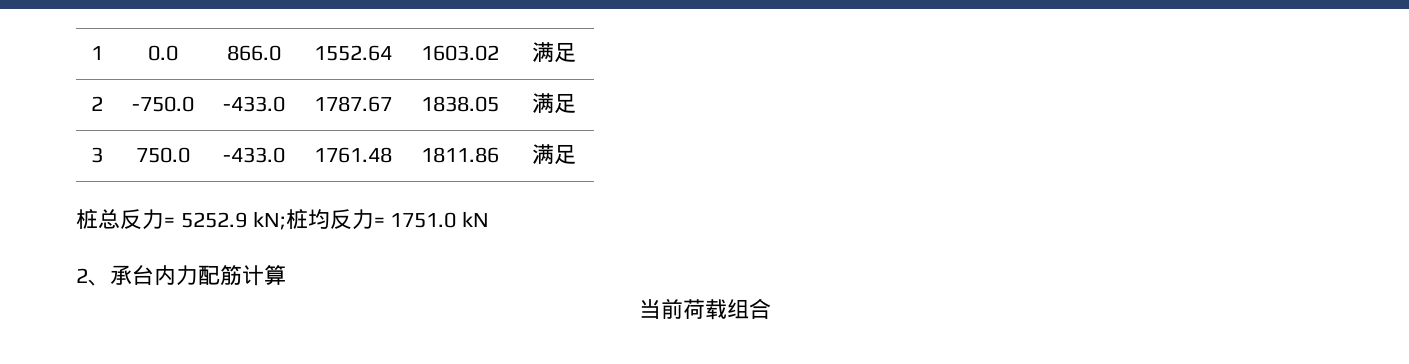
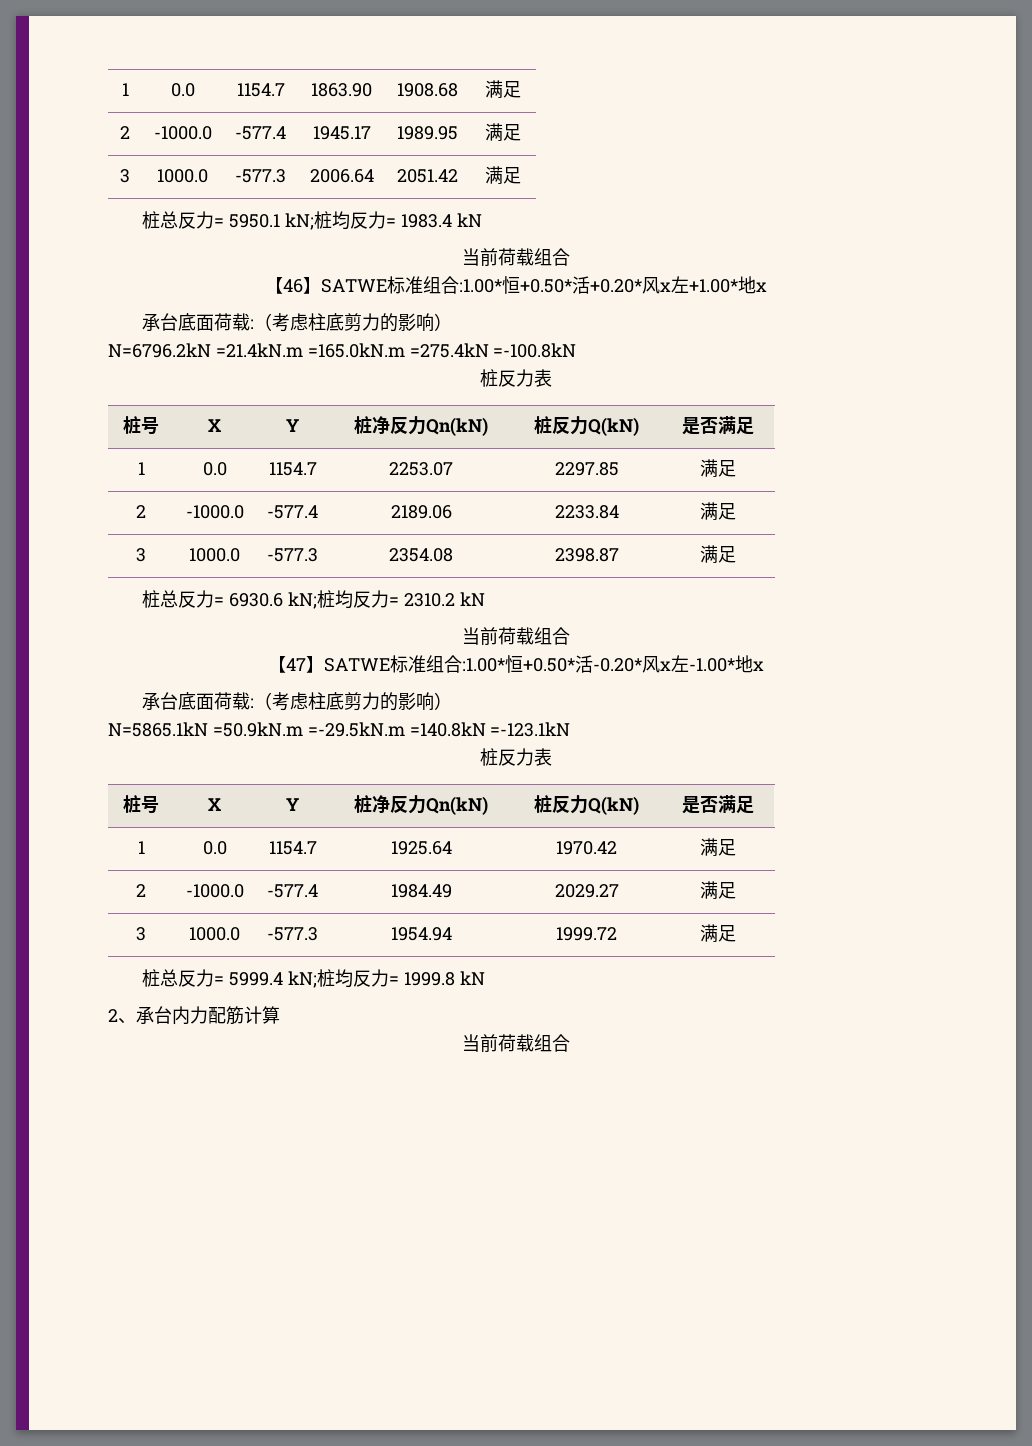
- 1 | 0.0 | 866.0 | 1552.64 | 1603.02 | 满足
- 2 | -750.0 | -433.0 | 1787.67 | 1838.05 | 满足
- 3 | 750.0 | -433.0 | 1761.48 | 1811.86 | 满足
- 桩总反力= 5252.9 kN;桩均反力= 1751.0 kN
+ 1 | 0.0 | 1154.7 | 1863.90 | 1908.68 | 满足
+ 2 | -1000.0 | -577.4 | 1945.17 | 1989.95 | 满足
+ 3 | 1000.0 | -577.3 | 2006.64 | 2051.42 | 满足
+ 桩总反力= 5950.1 kN;桩均反力= 1983.4 kN
+ 当前荷载组合
+ 【46】SATWE标准组合:1.00*恒+0.50*活+0.20*风x左+1.00*地x
+ 承台底面荷载:（考虑柱底剪力的影响）
+ N=6796.2kN =21.4kN.m =165.0kN.m =275.4kN =-100.8kN
+ 桩反力表
+ 桩号 | X | Y | 桩净反力Qn(kN) | 桩反力Q(kN) | 是否满足
+ 1 | 0.0 | 1154.7 | 2253.07 | 2297.85 | 满足
+ 2 | -1000.0 | -577.4 | 2189.06 | 2233.84 | 满足
+ 3 | 1000.0 | -577.3 | 2354.08 | 2398.87 | 满足
+ 桩总反力= 6930.6 kN;桩均反力= 2310.2 kN
+ 当前荷载组合
+ 【47】SATWE标准组合:1.00*恒+0.50*活-0.20*风x左-1.00*地x
+ 承台底面荷载:（考虑柱底剪力的影响）
+ N=5865.1kN =50.9kN.m =-29.5kN.m =140.8kN =-123.1kN
+ 桩反力表
+ 桩号 | X | Y | 桩净反力Qn(kN) | 桩反力Q(kN) | 是否满足
+ 1 | 0.0 | 1154.7 | 1925.64 | 1970.42 | 满足
+ 2 | -1000.0 | -577.4 | 1984.49 | 2029.27 | 满足
+ 3 | 1000.0 | -577.3 | 1954.94 | 1999.72 | 满足
+ 桩总反力= 5999.4 kN;桩均反力= 1999.8 kN

